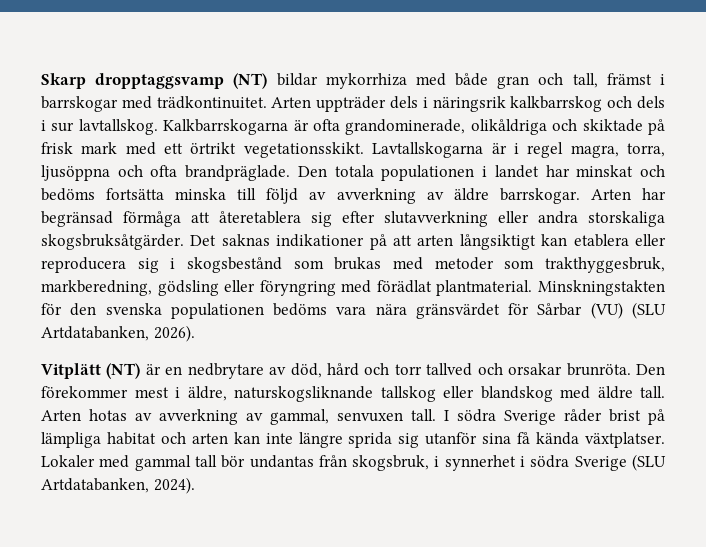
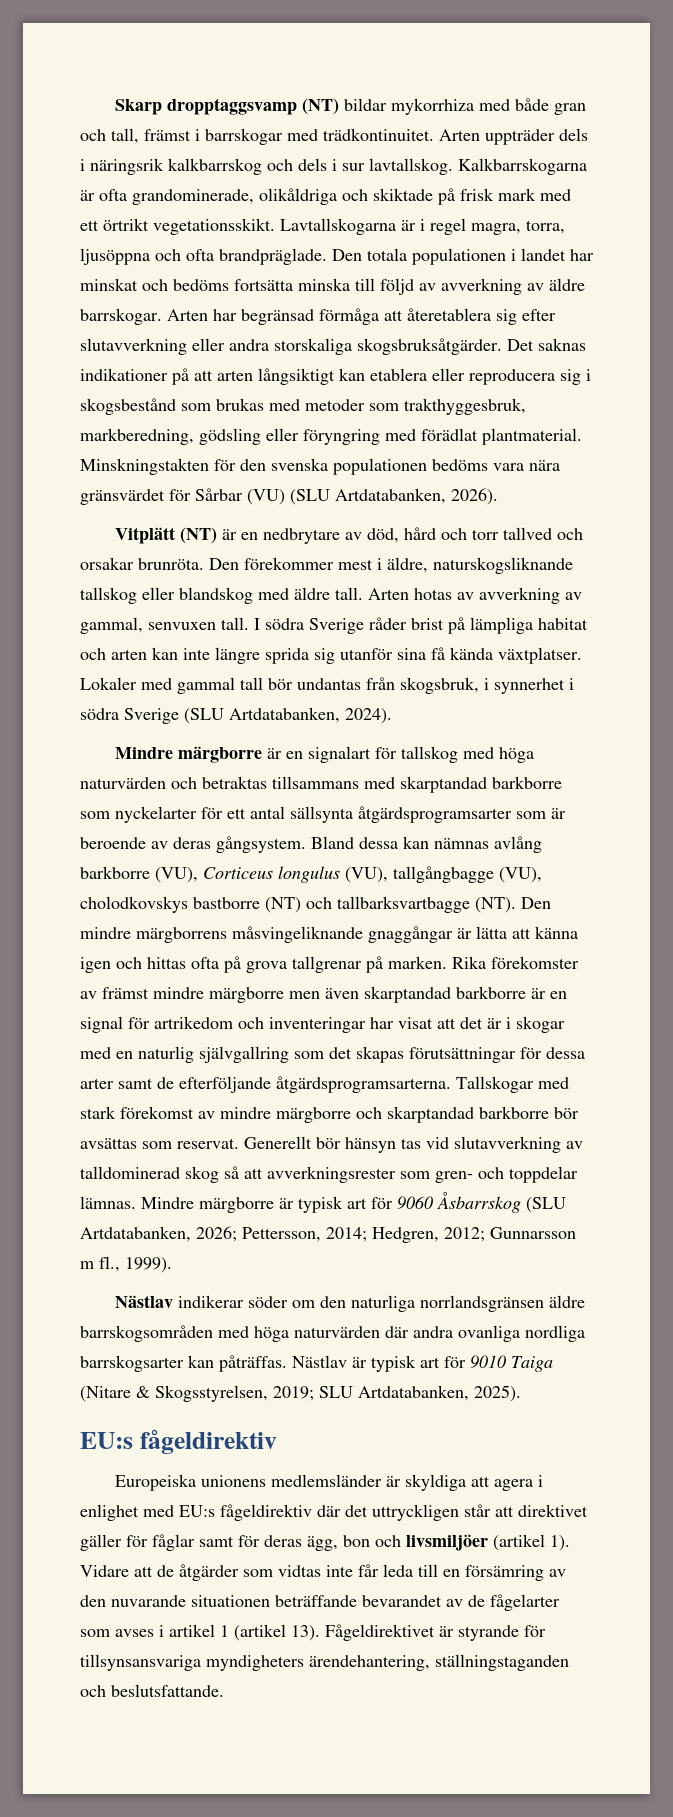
+ Mindre märgborre är en signalart för tallskog med höga naturvärden och betraktas tillsammans med skarptandad barkborre som nyckelarter för ett antal sällsynta åtgärdsprogramsarter som är beroende av deras gångsystem. Bland dessa kan nämnas avlång barkborre (VU), Corticeus longulus (VU), tallgångbagge (VU), cholodkovskys bastborre (NT) och tallbarksvartbagge (NT). Den mindre märgborrens måsvingeliknande gnaggångar är lätta att känna igen och hittas ofta på grova tallgrenar på marken. Rika förekomster av främst mindre märgborre men även skarptandad barkborre är en signal för artrikedom och inventeringar har visat att det är i skogar med en naturlig självgallring som det skapas förutsättningar för dessa arter samt de efterföljande åtgärdsprogramsarterna. Tallskogar med stark förekomst av mindre märgborre och skarptandad barkborre bör avsättas som reservat. Generellt bör hänsyn tas vid slutavverkning av talldominerad skog så att avverkningsrester som gren- och toppdelar lämnas. Mindre märgborre är typisk art för 9060 Åsbarrskog (SLU Artdatabanken, 2026; Pettersson, 2014; Hedgren, 2012; Gunnarsson m fl., 1999).
+ Nästlav indikerar söder om den naturliga norrlandsgränsen äldre barrskogsområden med höga naturvärden där andra ovanliga nordliga barrskogsarter kan påträffas. Nästlav är typisk art för 9010 Taiga (Nitare & Skogsstyrelsen, 2019; SLU Artdatabanken, 2025).
+ EU:s fågeldirektiv
+ Europeiska unionens medlemsländer är skyldiga att agera i enlighet med EU:s fågeldirektiv där det uttryckligen står att direktivet gäller för fåglar samt för deras ägg, bon och livsmiljöer (artikel 1). Vidare att de åtgärder som vidtas inte får leda till en försämring av den nuvarande situationen beträffande bevarandet av de fågelarter som avses i artikel 1 (artikel 13). Fågeldirektivet är styrande för tillsynsansvariga myndigheters ärendehantering, ställningstaganden och beslutsfattande.

